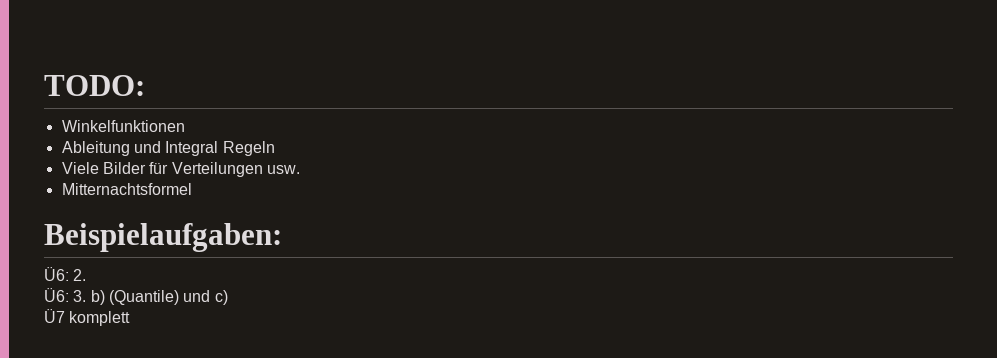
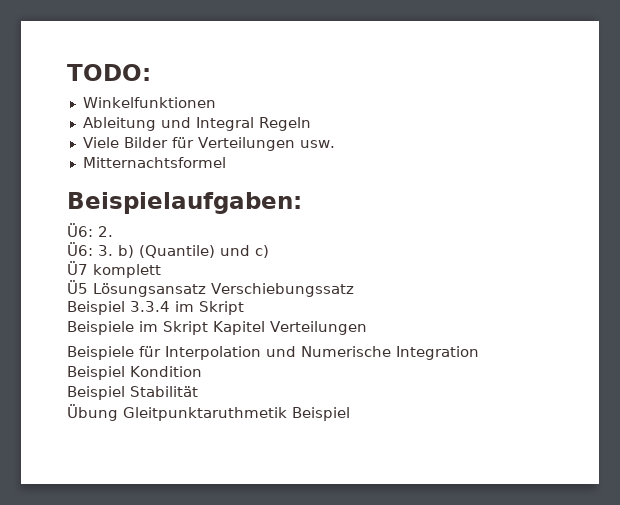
+ Ü5 Lösungsansatz Verschiebungssatz
+ Beispiel 3.3.4 im Skript
+ Beispiele im Skript Kapitel Verteilungen
+ Beispiele für Interpolation und Numerische Integration
+ Beispiel Kondition
+ Beispiel Stabilität
+ Übung Gleitpunktaruthmetik Beispiel

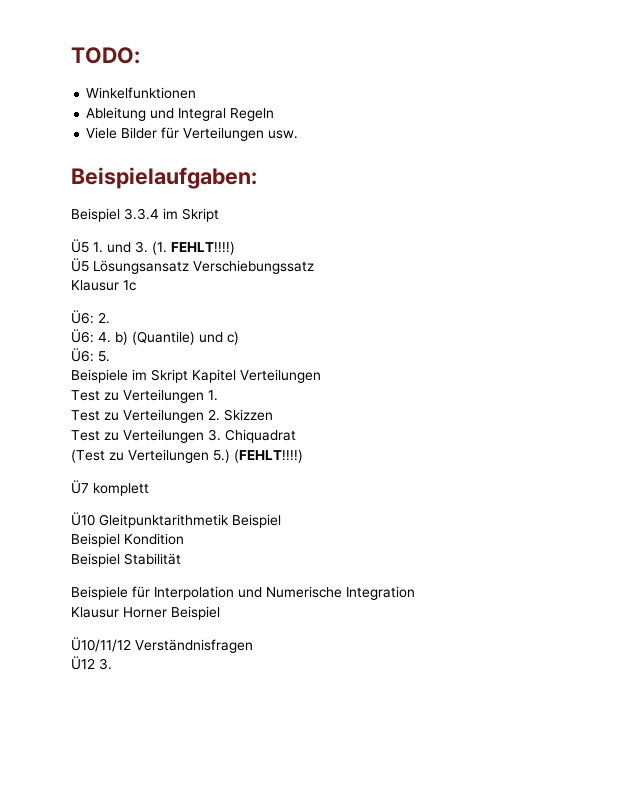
- Mitternachtsformel
+ Beispiel 3.3.4 im Skript
+ Ü5 1. und 3. (1. FEHLT!!!!)
+ Ü5 Lösungsansatz Verschiebungssatz
+ Klausur 1c
  Ü6: 2.
- Ü6: 3. b) (Quantile) und c)
- Ü7 komplett
- Ü5 Lösungsansatz Verschiebungssatz
- Beispiel 3.3.4 im Skript
+ Ü6: 4. b) (Quantile) und c)
+ Ü6: 5.
+ Test zu Verteilungen 1.
+ Test zu Verteilungen 2. Skizzen
+ Test zu Verteilungen 3. Chiquadrat
+ (Test zu Verteilungen 5.) (FEHLT!!!!)
+ Ü7 komplett
+ Ü10 Gleitpunktarithmetik Beispiel
+ Beispiel Kondition
+ Beispiel Stabilität
- Beispiel Kondition
- Beispiel Stabilität
- Übung Gleitpunktaruthmetik Beispiel
+ Klausur Horner Beispiel
+ Ü10/11/12 Verständnisfragen
+ Ü12 3.

